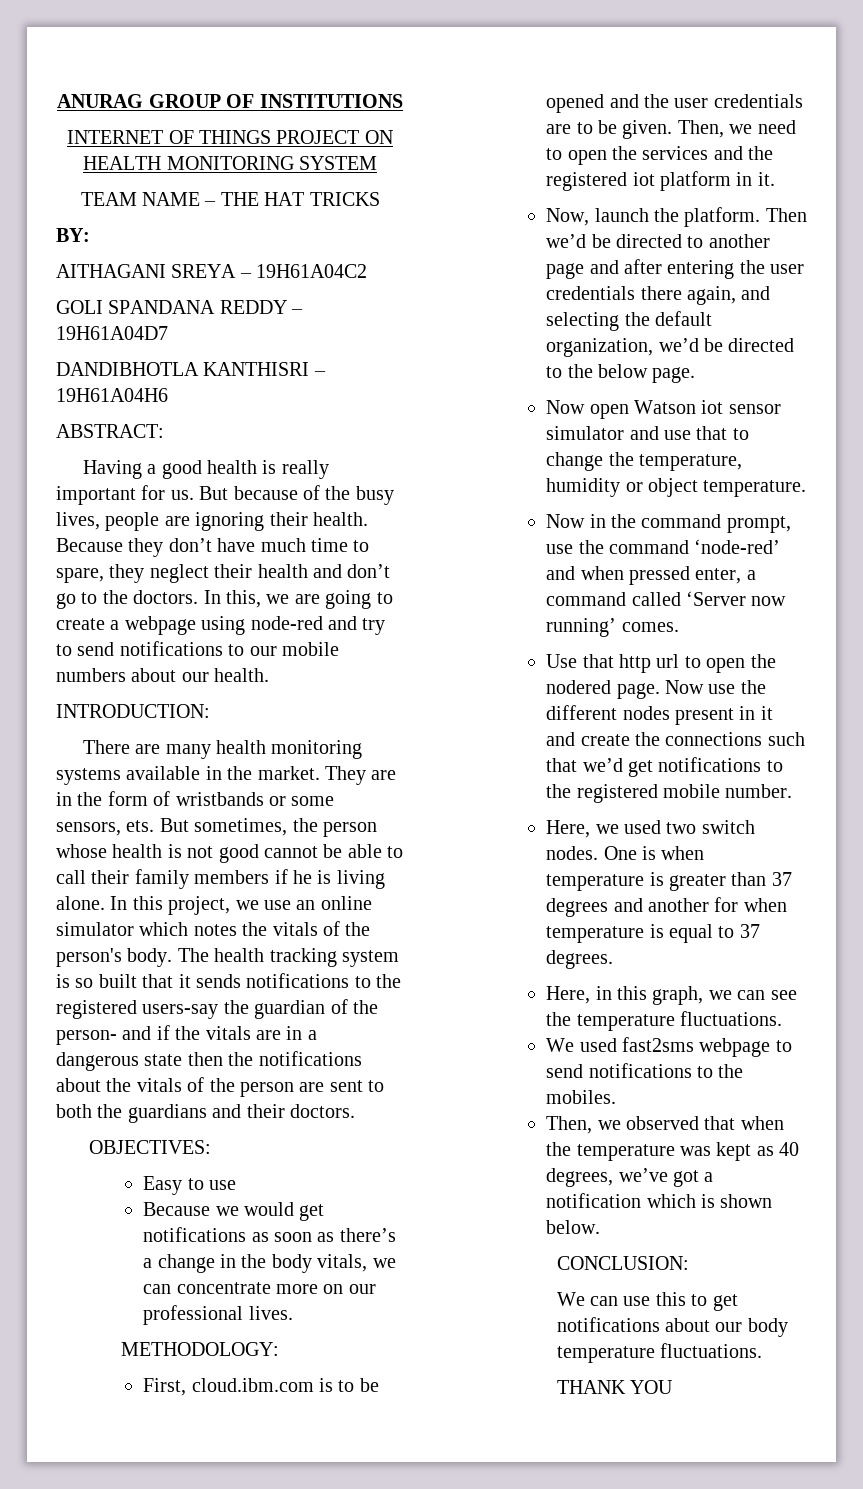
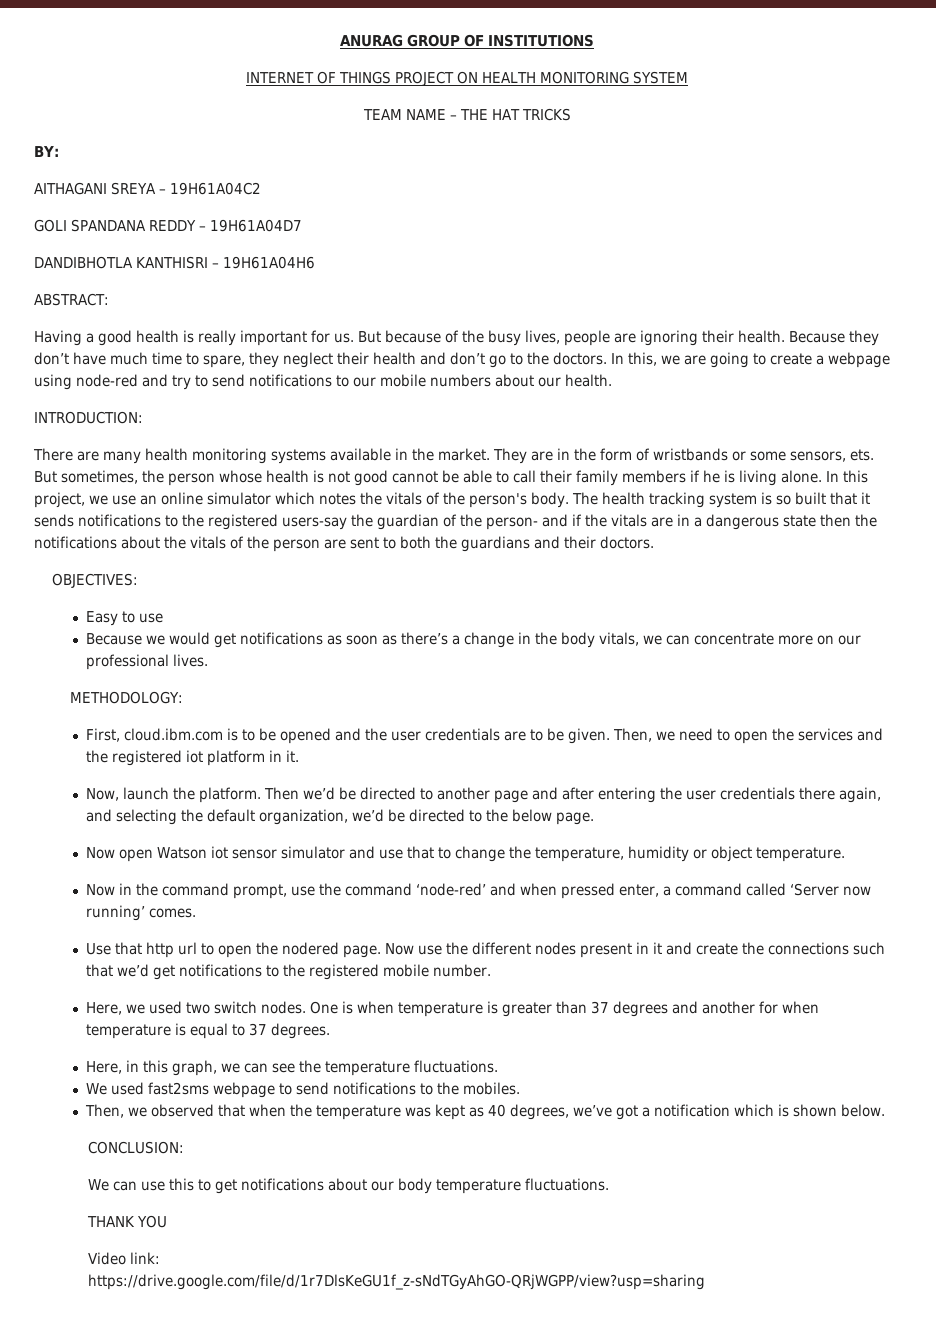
+ Video link:
+ https://drive.google.com/file/d/1r7DlsKeGU1f_z-sNdTGyAhGO-QRjWGPP/view?usp=sharing

